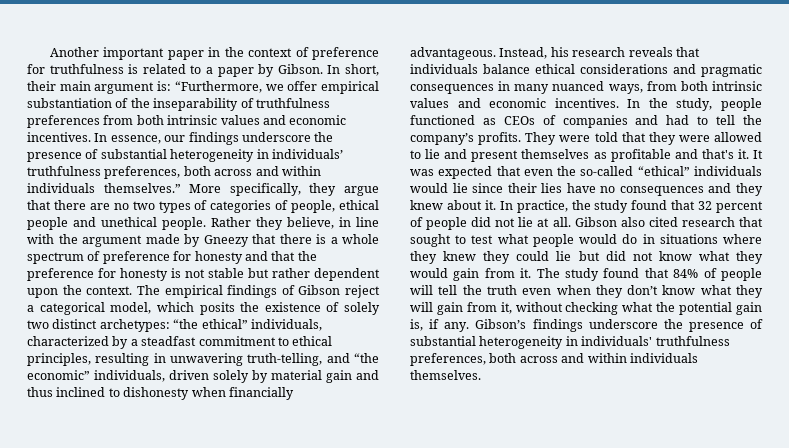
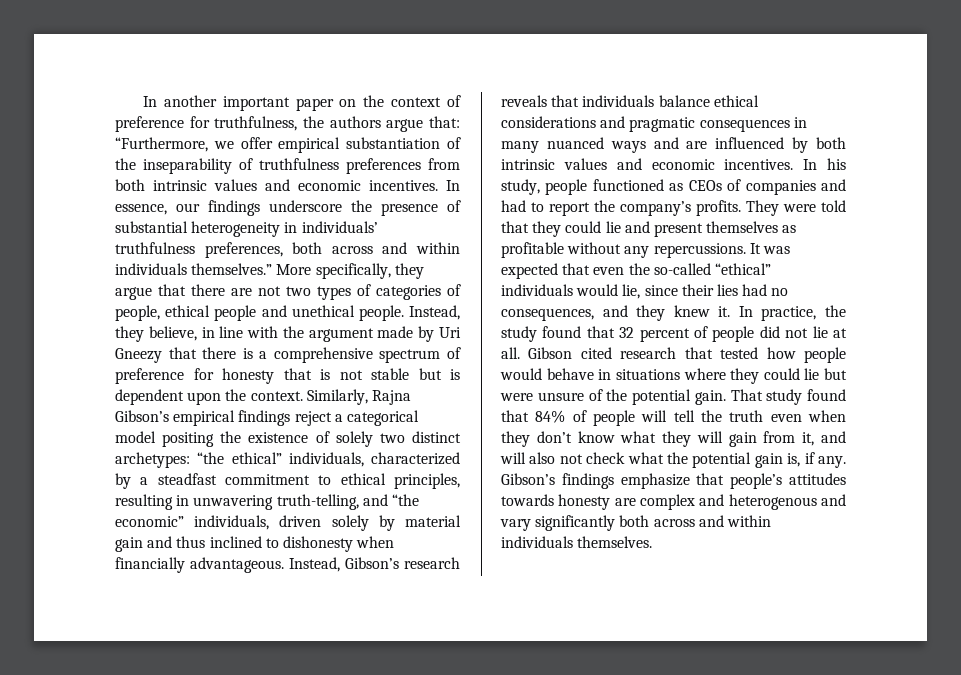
- Another important paper in the context of preference for truthfulness is related to a paper by Gibson. In short, their main argument is: “Furthermore, we offer empirical substantiation of the inseparability of truthfulness preferences from both intrinsic values and economic incentives.
+ In another important paper on the context of preference for truthfulness, the authors argue that: “Furthermore, we offer empirical substantiation of the inseparability of truthfulness preferences from both intrinsic values and economic incentives.
- More specifically, they argue that there are no two types of categories of people, ethical people and unethical people.
+ More specifically, they argue that there are not two types of categories of people, ethical people and unethical people.
- Rather they believe, in line with the argument made by Gneezy that there is a whole spectrum of preference for honesty and that the preference for honesty is not stable but rather dependent upon the context.
+ Instead, they believe, in line with the argument made by Uri Gneezy that there is a comprehensive spectrum of preference for honesty that is not stable but is dependent upon the context.
- The empirical findings of Gibson reject a categorical model, which posits the existence of solely two distinct archetypes: “the ethical” individuals, characterized by a steadfast commitment to ethical principles, resulting in unwavering truth-telling, and “the economic” individuals, driven solely by material gain and thus inclined to dishonesty when financially advantageous.
+ Similarly, Rajna Gibson’s empirical findings reject a categorical model positing the existence of solely two distinct archetypes: “the ethical” individuals, characterized by a steadfast commitment to ethical principles, resulting in unwavering truth-telling, and “the economic” individuals, driven solely by material gain and thus inclined to dishonesty when financially advantageous.
- Instead, his research reveals that individuals balance ethical considerations and pragmatic consequences in many nuanced ways, from both intrinsic values and economic incentives. In the study, people functioned as CEOs of companies and had to tell the company’s profits.
+ Instead, Gibson’s research reveals that individuals balance ethical considerations and pragmatic consequences in many nuanced ways and are influenced by both intrinsic values and economic incentives. In his study, people functioned as CEOs of companies and had to report the company’s profits.
- They were told that they were allowed to lie and present themselves as profitable and that's it.
+ They were told that they could lie and present themselves as profitable without any repercussions.
- It was expected that even the so-called “ethical” individuals would lie since their lies have no consequences and they knew about it.
+ It was expected that even the so-called “ethical” individuals would lie, since their lies had no consequences, and they knew it.
- Gibson also cited research that sought to test what people would do in situations where they knew they could lie but did not know what they would gain from it. The study found that 84% of people will tell the truth even when they don’t know what they will gain from it, without checking what the potential gain is, if any.
+ Gibson cited research that tested how people would behave in situations where they could lie but were unsure of the potential gain. That study found that 84% of people will tell the truth even when they don’t know what they will gain from it, and will also not check what the potential gain is, if any.
- Gibson’s findings underscore the presence of substantial heterogeneity in individuals' truthfulness preferences, both across and within individuals themselves.
+ Gibson’s findings emphasize that people’s attitudes towards honesty are complex and heterogenous and vary significantly both across and within individuals themselves.

